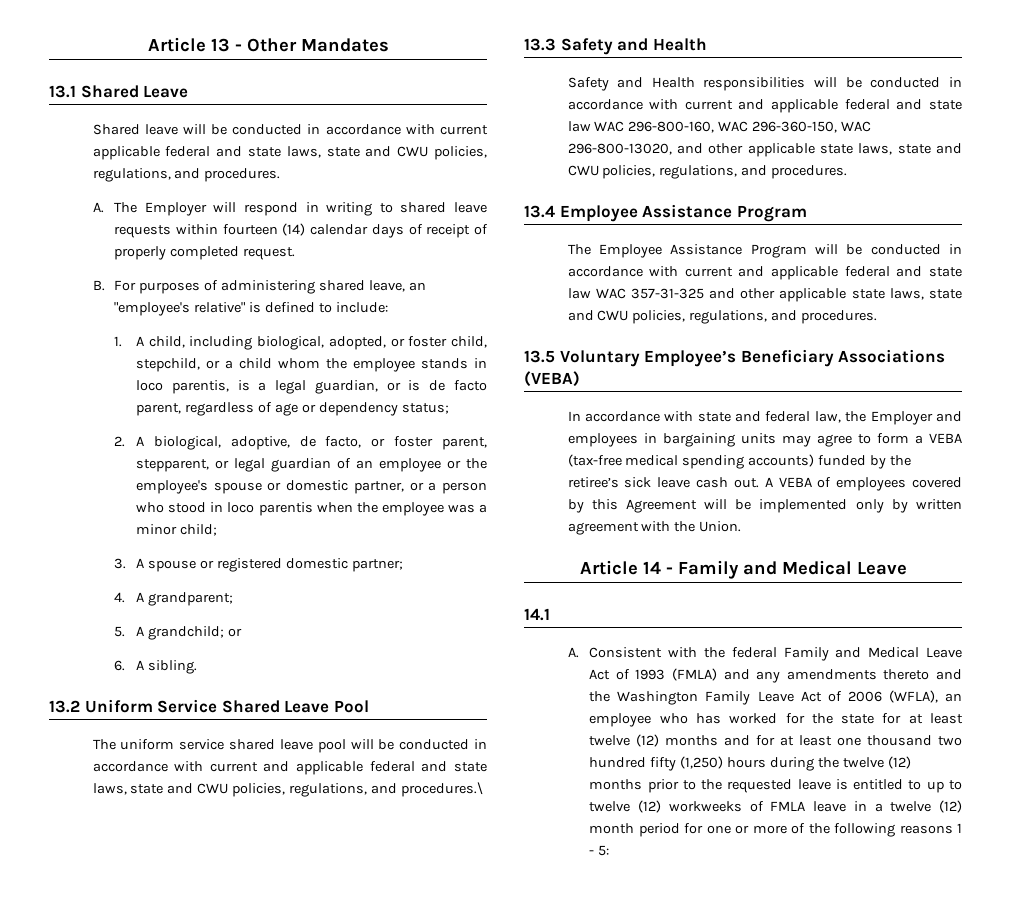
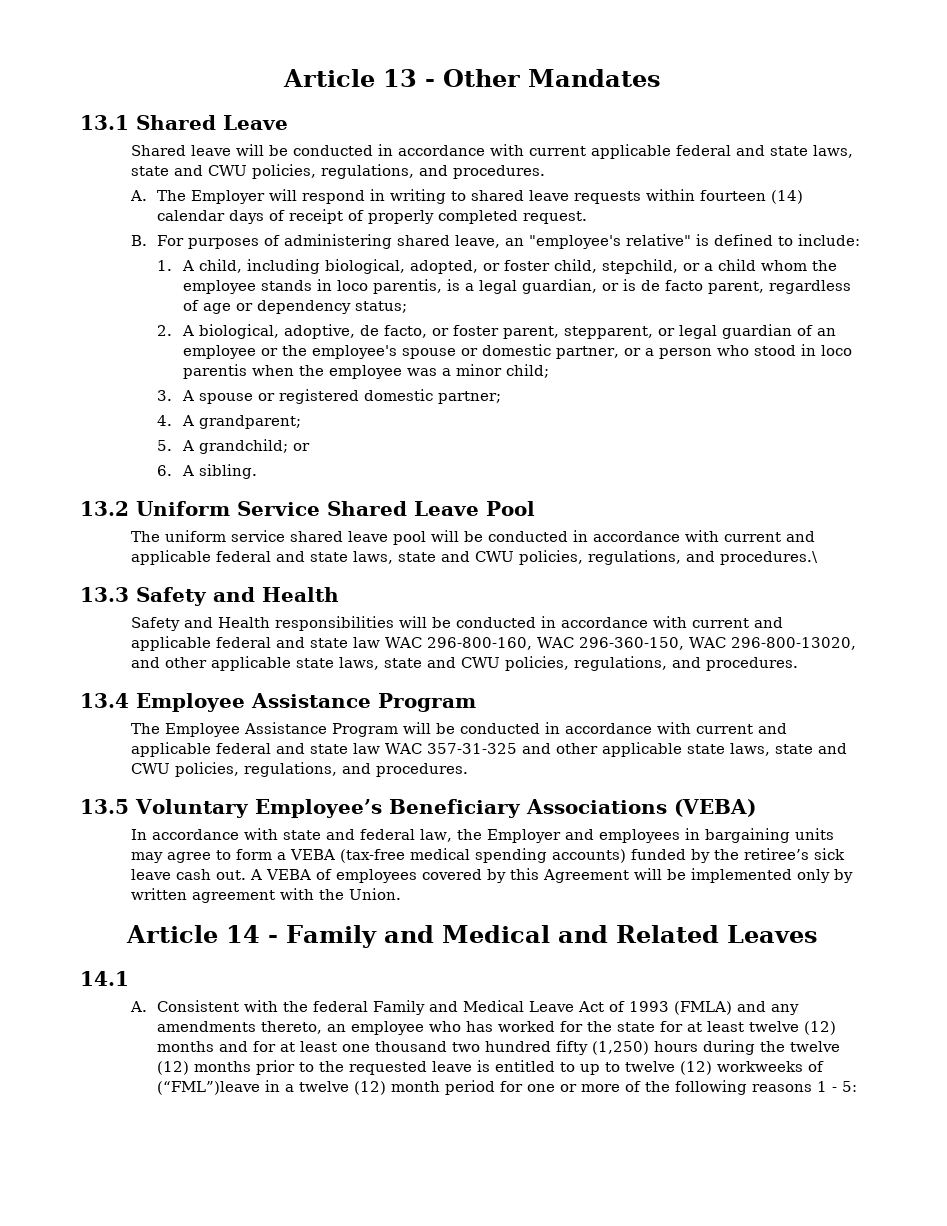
- Article 14 - Family and Medical Leave
+ Article 14 - Family and Medical and Related Leaves
- A. Consistent with the federal Family and Medical Leave Act of 1993 (FMLA) and any amendments thereto and the Washington Family Leave Act of 2006 (WFLA), an employee who has worked for the state for at least twelve (12) months and for at least one thousand two hundred fifty (1,250) hours during the twelve (12) months prior to the requested leave is entitled to up to twelve (12) workweeks of FMLA leave in a twelve (12) month period for one or more of the following reasons 1 - 5:
+ A. Consistent with the federal Family and Medical Leave Act of 1993 (FMLA) and any amendments thereto, an employee who has worked for the state for at least twelve (12) months and for at least one thousand two hundred fifty (1,250) hours during the twelve (12) months prior to the requested leave is entitled to up to twelve (12) workweeks of (“FML”)leave in a twelve (12) month period for one or more of the following reasons 1 - 5:

